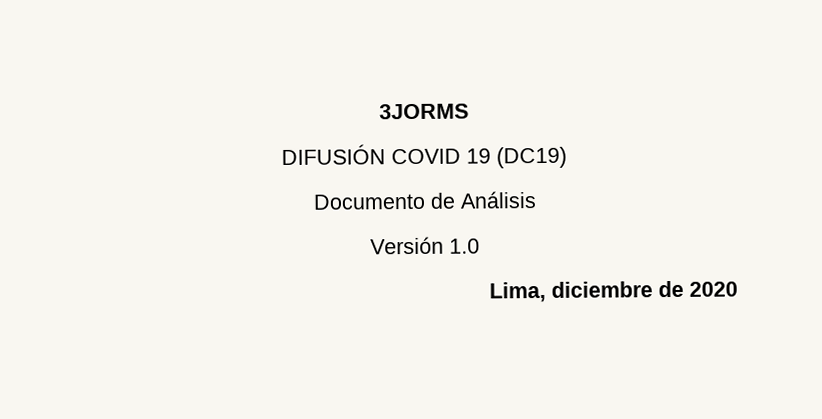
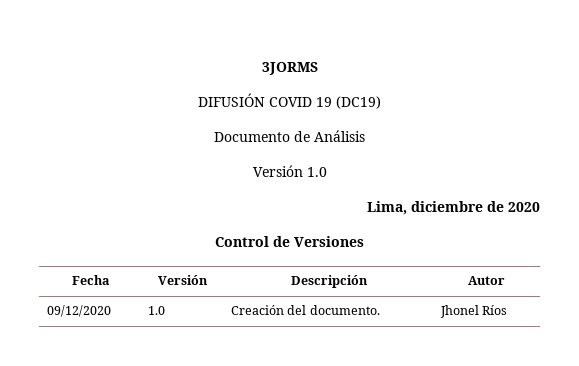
+ Control de Versiones
+ Fecha | Versión | Descripción | Autor
+ 09/12/2020 | 1.0 | Creación del documento. | Jhonel Ríos

